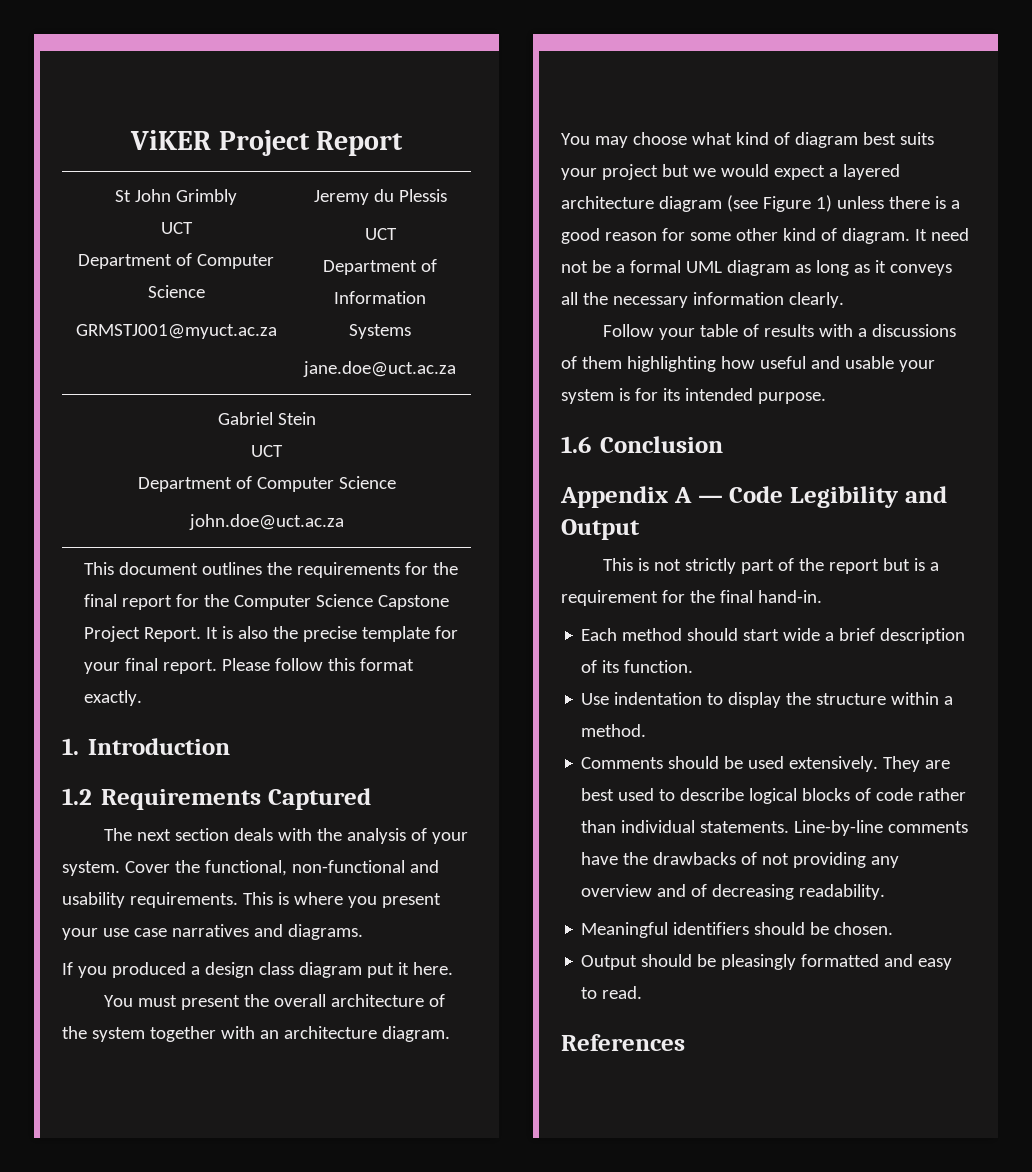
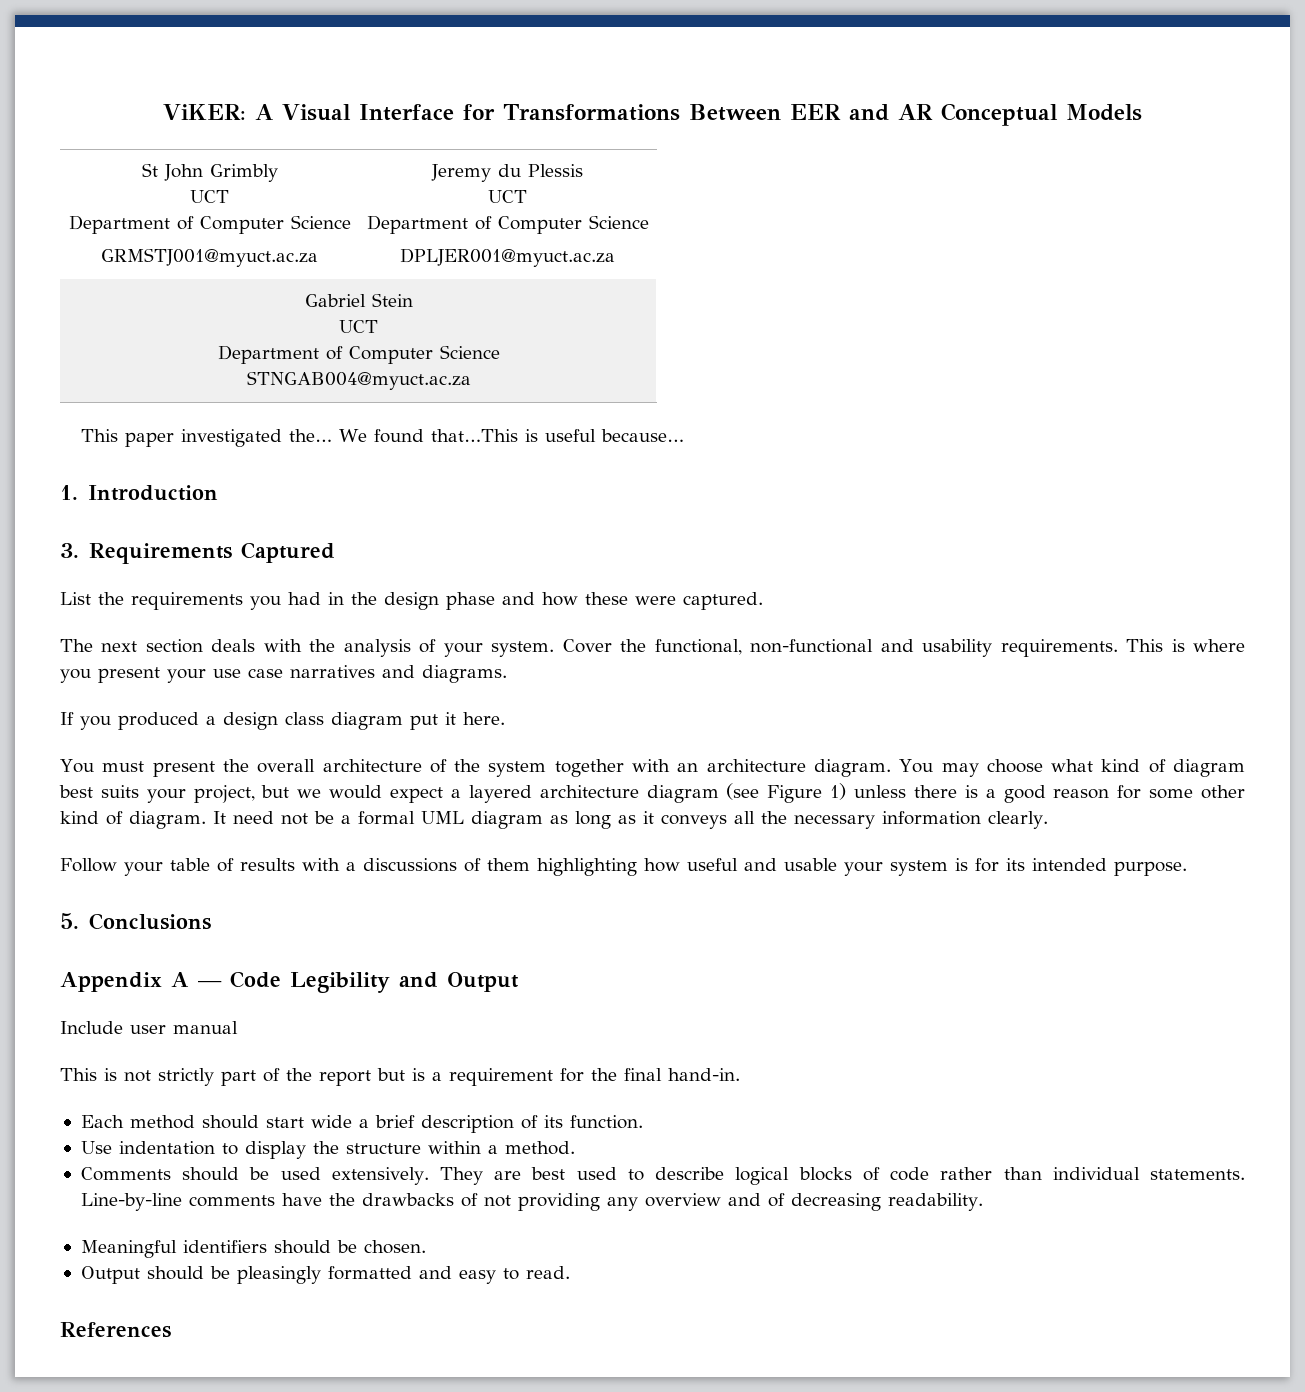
- ViKER Project Report
+ ViKER: A Visual Interface for Transformations Between EER and AR Conceptual Models
  St John Grimbly
  UCT
  Department of Computer Science
  GRMSTJ001@myuct.ac.za | Jeremy du Plessis
  UCT
- Department of Information Systems
- jane.doe@uct.ac.za
+ Department of Computer Science
+ DPLJER001@myuct.ac.za
  Gabriel Stein
  UCT
  Department of Computer Science
- john.doe@uct.ac.za
- This document outlines the requirements for the final report for the Computer Science Capstone Project Report. It is also the precise template for your final report. Please follow this format exactly.
+ STNGAB004@myuct.ac.za
+ This paper investigated the… We found that…This is useful because…
- 1.2 Requirements Captured
+ 3. Requirements Captured
+ List the requirements you had in the design phase and how these were captured.
- You may choose what kind of diagram best suits your project but we would expect a layered architecture diagram (see Figure 1) unless there is a good reason for some other kind of diagram.
+ You may choose what kind of diagram best suits your project, but we would expect a layered architecture diagram (see Figure 1) unless there is a good reason for some other kind of diagram.
- 1.6 Conclusion
+ 5. Conclusions
+ Include user manual

